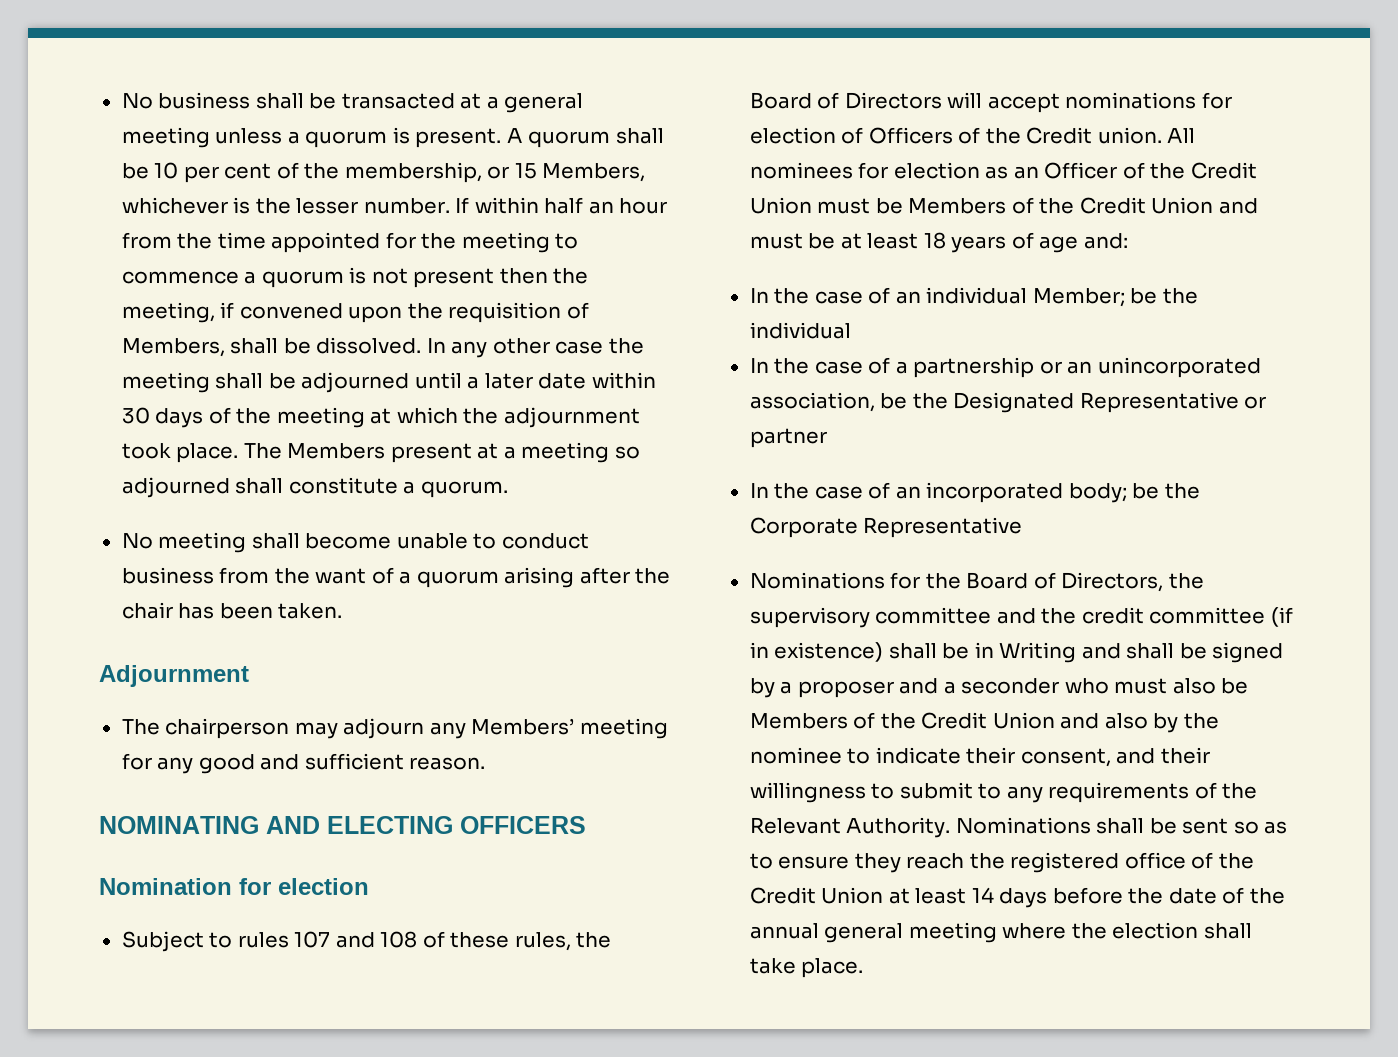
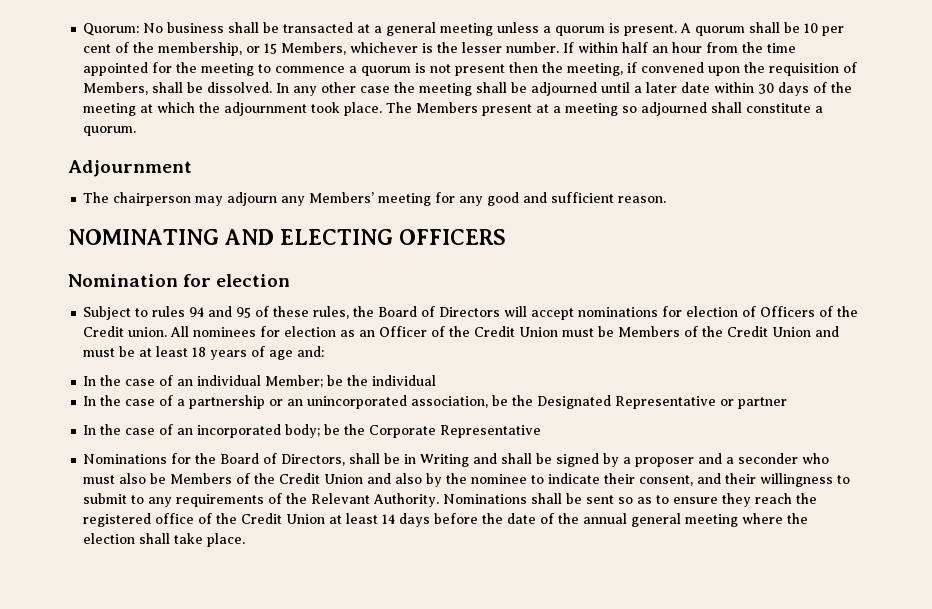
- No business shall be transacted at a general meeting unless a quorum is present.
+ Quorum: No business shall be transacted at a general meeting unless a quorum is present.
- No meeting shall become unable to conduct business from the want of a quorum arising after the chair has been taken.
- Subject to rules 107 and 108 of these rules, the Board of Directors will accept nominations for election of Officers of the Credit union.
+ Subject to rules 94 and 95 of these rules, the Board of Directors will accept nominations for election of Officers of the Credit union.
- Nominations for the Board of Directors, the supervisory committee and the credit committee (if in existence) shall be in Writing and shall be signed by a proposer and a seconder who must also be Members of the Credit Union and also by the nominee to indicate their consent, and their willingness to submit to any requirements of the Relevant Authority.
+ Nominations for the Board of Directors, shall be in Writing and shall be signed by a proposer and a seconder who must also be Members of the Credit Union and also by the nominee to indicate their consent, and their willingness to submit to any requirements of the Relevant Authority.

